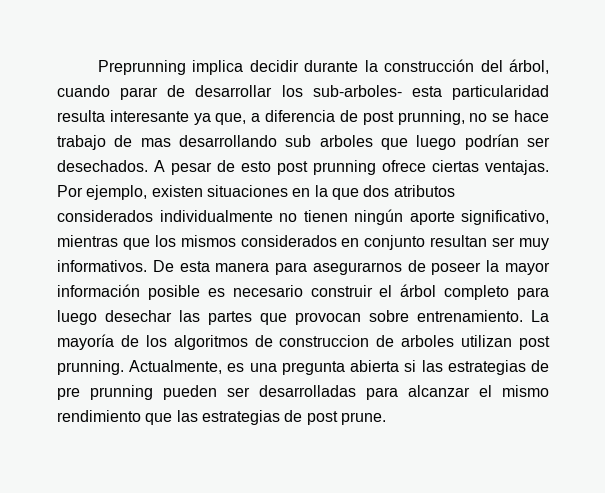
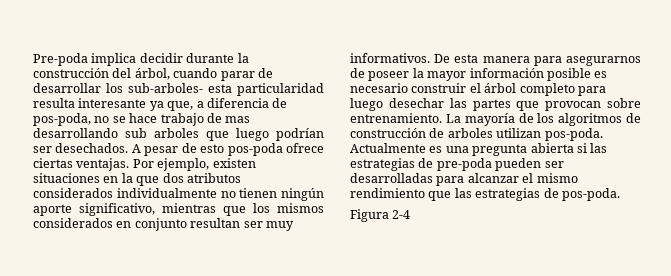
- Preprunning implica decidir durante la construcción del árbol, cuando parar de desarrollar los sub-arboles- esta particularidad resulta interesante ya que, a diferencia de post prunning, no se hace trabajo de mas desarrollando sub arboles que luego podrían ser desechados.
+ Pre-poda implica decidir durante la construcción del árbol, cuando parar de desarrollar los sub-arboles- esta particularidad resulta interesante ya que, a diferencia de pos-poda, no se hace trabajo de mas desarrollando sub arboles que luego podrían ser desechados.
- A pesar de esto post prunning ofrece ciertas ventajas.
+ A pesar de esto pos-poda ofrece ciertas ventajas.
- La mayoría de los algoritmos de construccion de arboles utilizan post prunning. Actualmente, es una pregunta abierta si las estrategias de pre prunning pueden ser desarrolladas para alcanzar el mismo rendimiento que las estrategias de post prune.
+ La mayoría de los algoritmos de construcción de arboles utilizan pos-poda. Actualmente es una pregunta abierta si las estrategias de pre-poda pueden ser desarrolladas para alcanzar el mismo rendimiento que las estrategias de pos-poda.
+ Figura 2-4

